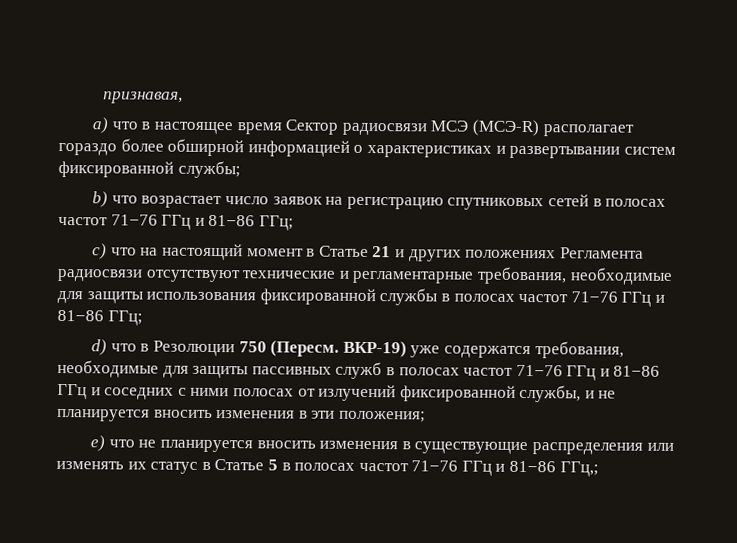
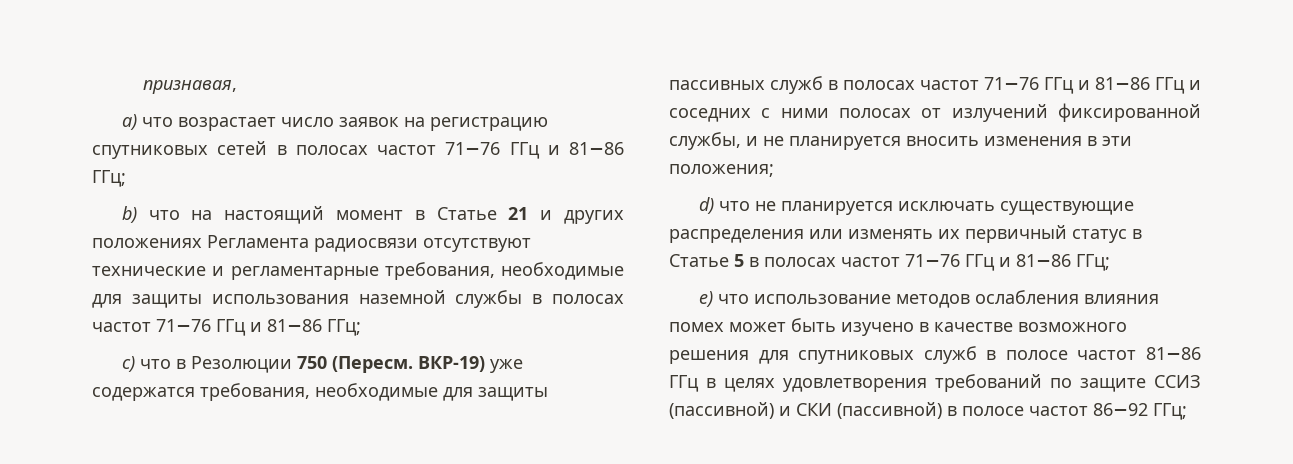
- a) что в настоящее время Сектор радиосвязи МСЭ (МСЭ-R) располагает гораздо более обширной информацией о характеристиках и развертывании систем фиксированной службы;
- b) что возрастает число заявок на регистрацию спутниковых сетей в полосах частот 71−76 ГГц и 81−86 ГГц;
+ a) что возрастает число заявок на регистрацию спутниковых сетей в полосах частот 71−76 ГГц и 81−86 ГГц;
- c) что на настоящий момент в Статье 21 и других положениях Регламента радиосвязи отсутствуют технические и регламентарные требования, необходимые для защиты использования фиксированной службы в полосах частот 71−76 ГГц и 81−86 ГГц;
+ b) что на настоящий момент в Статье 21 и других положениях Регламента радиосвязи отсутствуют технические и регламентарные требования, необходимые для защиты использования наземной службы в полосах частот 71−76 ГГц и 81−86 ГГц;
- d) что в Резолюции 750 (Пересм.
+ c) что в Резолюции 750 (Пересм.
- e) что не планируется вносить изменения в существующие распределения или изменять их статус в Статье 5 в полосах частот 71−76 ГГц и 81−86 ГГц,;
+ d) что не планируется исключать существующие распределения или изменять их первичный статус в Статье 5 в полосах частот 71−76 ГГц и 81−86 ГГц;
+ e) что использование методов ослабления влияния помех может быть изучено в качестве возможного решения для спутниковых служб в полосе частот 81−86 ГГц в целях удовлетворения требований по защите ССИЗ (пассивной) и СКИ (пассивной) в полосе частот 86−92 ГГц;

